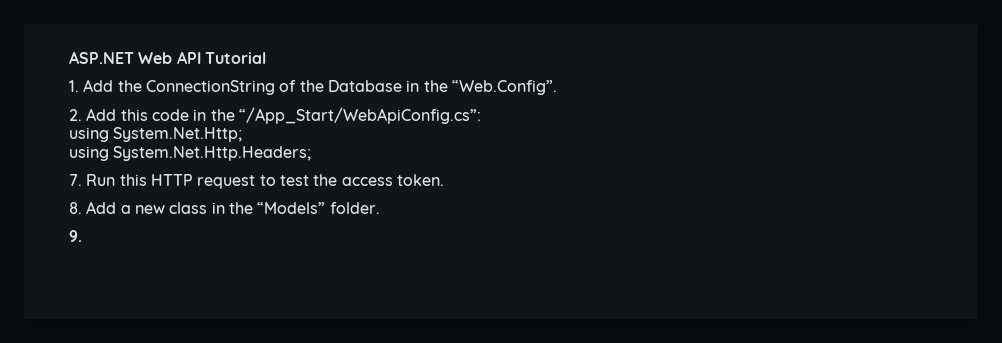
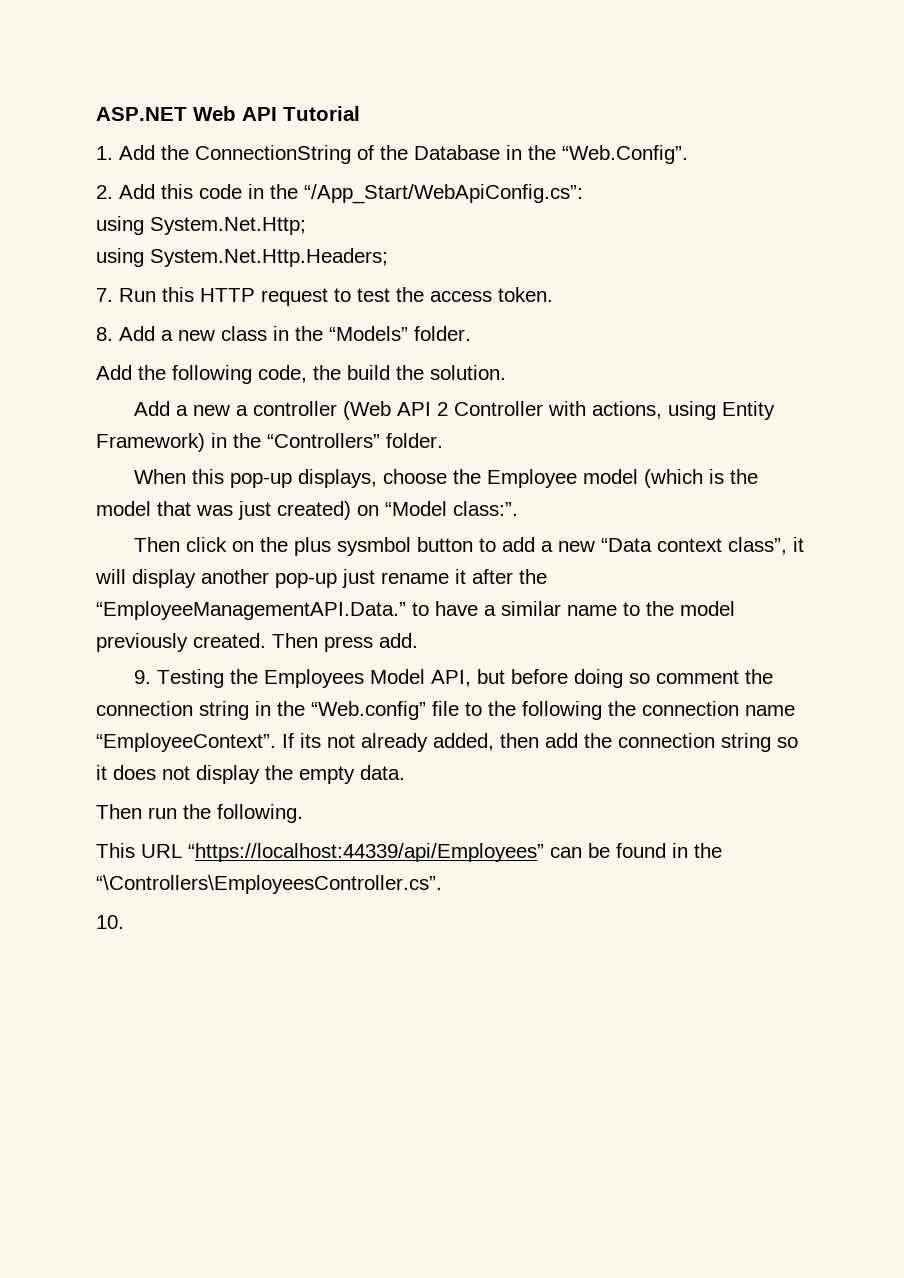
- 9.
+ Add the following code, the build the solution.
+ Add a new a controller (Web API 2 Controller with actions, using Entity Framework) in the “Controllers” folder.
+ When this pop-up displays, choose the Employee model (which is the model that was just created) on “Model class:”.
+ Then click on the plus sysmbol button to add a new “Data context class”, it will display another pop-up just rename it after the “EmployeeManagementAPI.Data.” to have a similar name to the model previously created. Then press add.
+ 9. Testing the Employees Model API, but before doing so comment the connection string in the “Web.config” file to the following the connection name “EmployeeContext”. If its not already added, then add the connection string so it does not display the empty data.
+ Then run the following.
+ This URL “https://localhost:44339/api/Employees” can be found in the “\Controllers\EmployeesController.cs”.
+ 10.

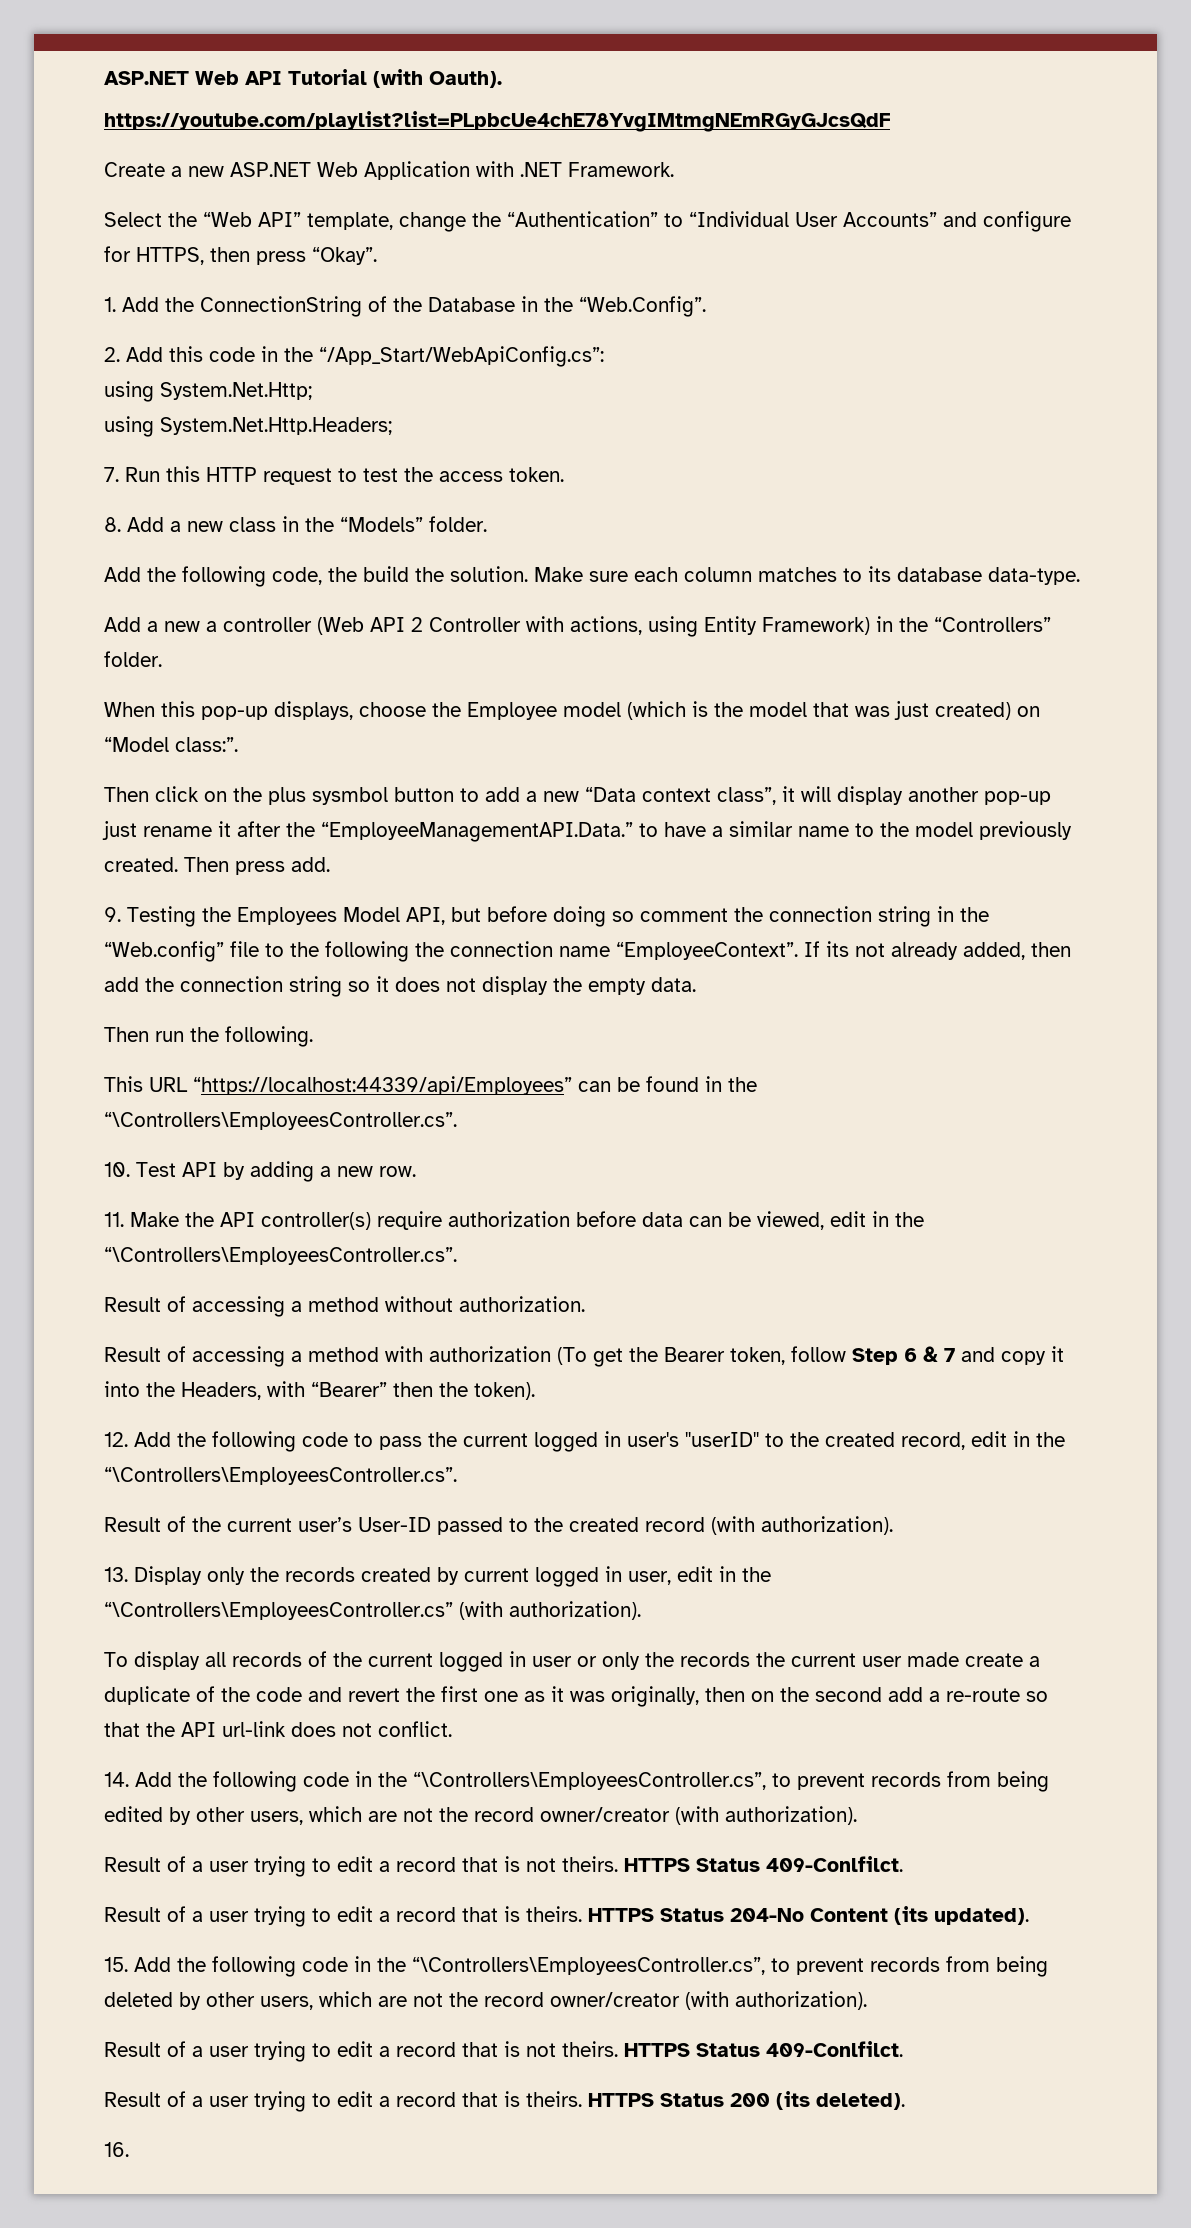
- ASP.NET Web API Tutorial
+ ASP.NET Web API Tutorial (with Oauth).
+ https://youtube.com/playlist?list=PLpbcUe4chE78YvgIMtmgNEmRGyGJcsQdF
+ Create a new ASP.NET Web Application with .NET Framework.
+ Select the “Web API” template, change the “Authentication” to “Individual User Accounts” and configure for HTTPS, then press “Okay”.
+ Make sure each column matches to its database data-type.
- 10.
+ 10. Test API by adding a new row.
+ 11. Make the API controller(s) require authorization before data can be viewed, edit in the “\Controllers\EmployeesController.cs”.
+ Result of accessing a method without authorization.
+ Result of accessing a method with authorization (To get the Bearer token, follow Step 6 & 7 and copy it into the Headers, with “Bearer” then the token).
+ 12. Add the following code to pass the current logged in user's "userID" to the created record, edit in the “\Controllers\EmployeesController.cs”.
+ Result of the current user’s User-ID passed to the created record (with authorization).
+ 13. Display only the records created by current logged in user, edit in the “\Controllers\EmployeesController.cs” (with authorization).
+ To display all records of the current logged in user or only the records the current user made create a duplicate of the code and revert the first one as it was originally, then on the second add a re-route so that the API url-link does not conflict.
+ 14. Add the following code in the “\Controllers\EmployeesController.cs”, to prevent records from being edited by other users, which are not the record owner/creator (with authorization).
+ Result of a user trying to edit a record that is not theirs. HTTPS Status 409-Conlfilct.
+ Result of a user trying to edit a record that is theirs. HTTPS Status 204-No Content (its updated).
+ 15. Add the following code in the “\Controllers\EmployeesController.cs”, to prevent records from being deleted by other users, which are not the record owner/creator (with authorization).
+ Result of a user trying to edit a record that is not theirs. HTTPS Status 409-Conlfilct.
+ Result of a user trying to edit a record that is theirs. HTTPS Status 200 (its deleted).
+ 16.

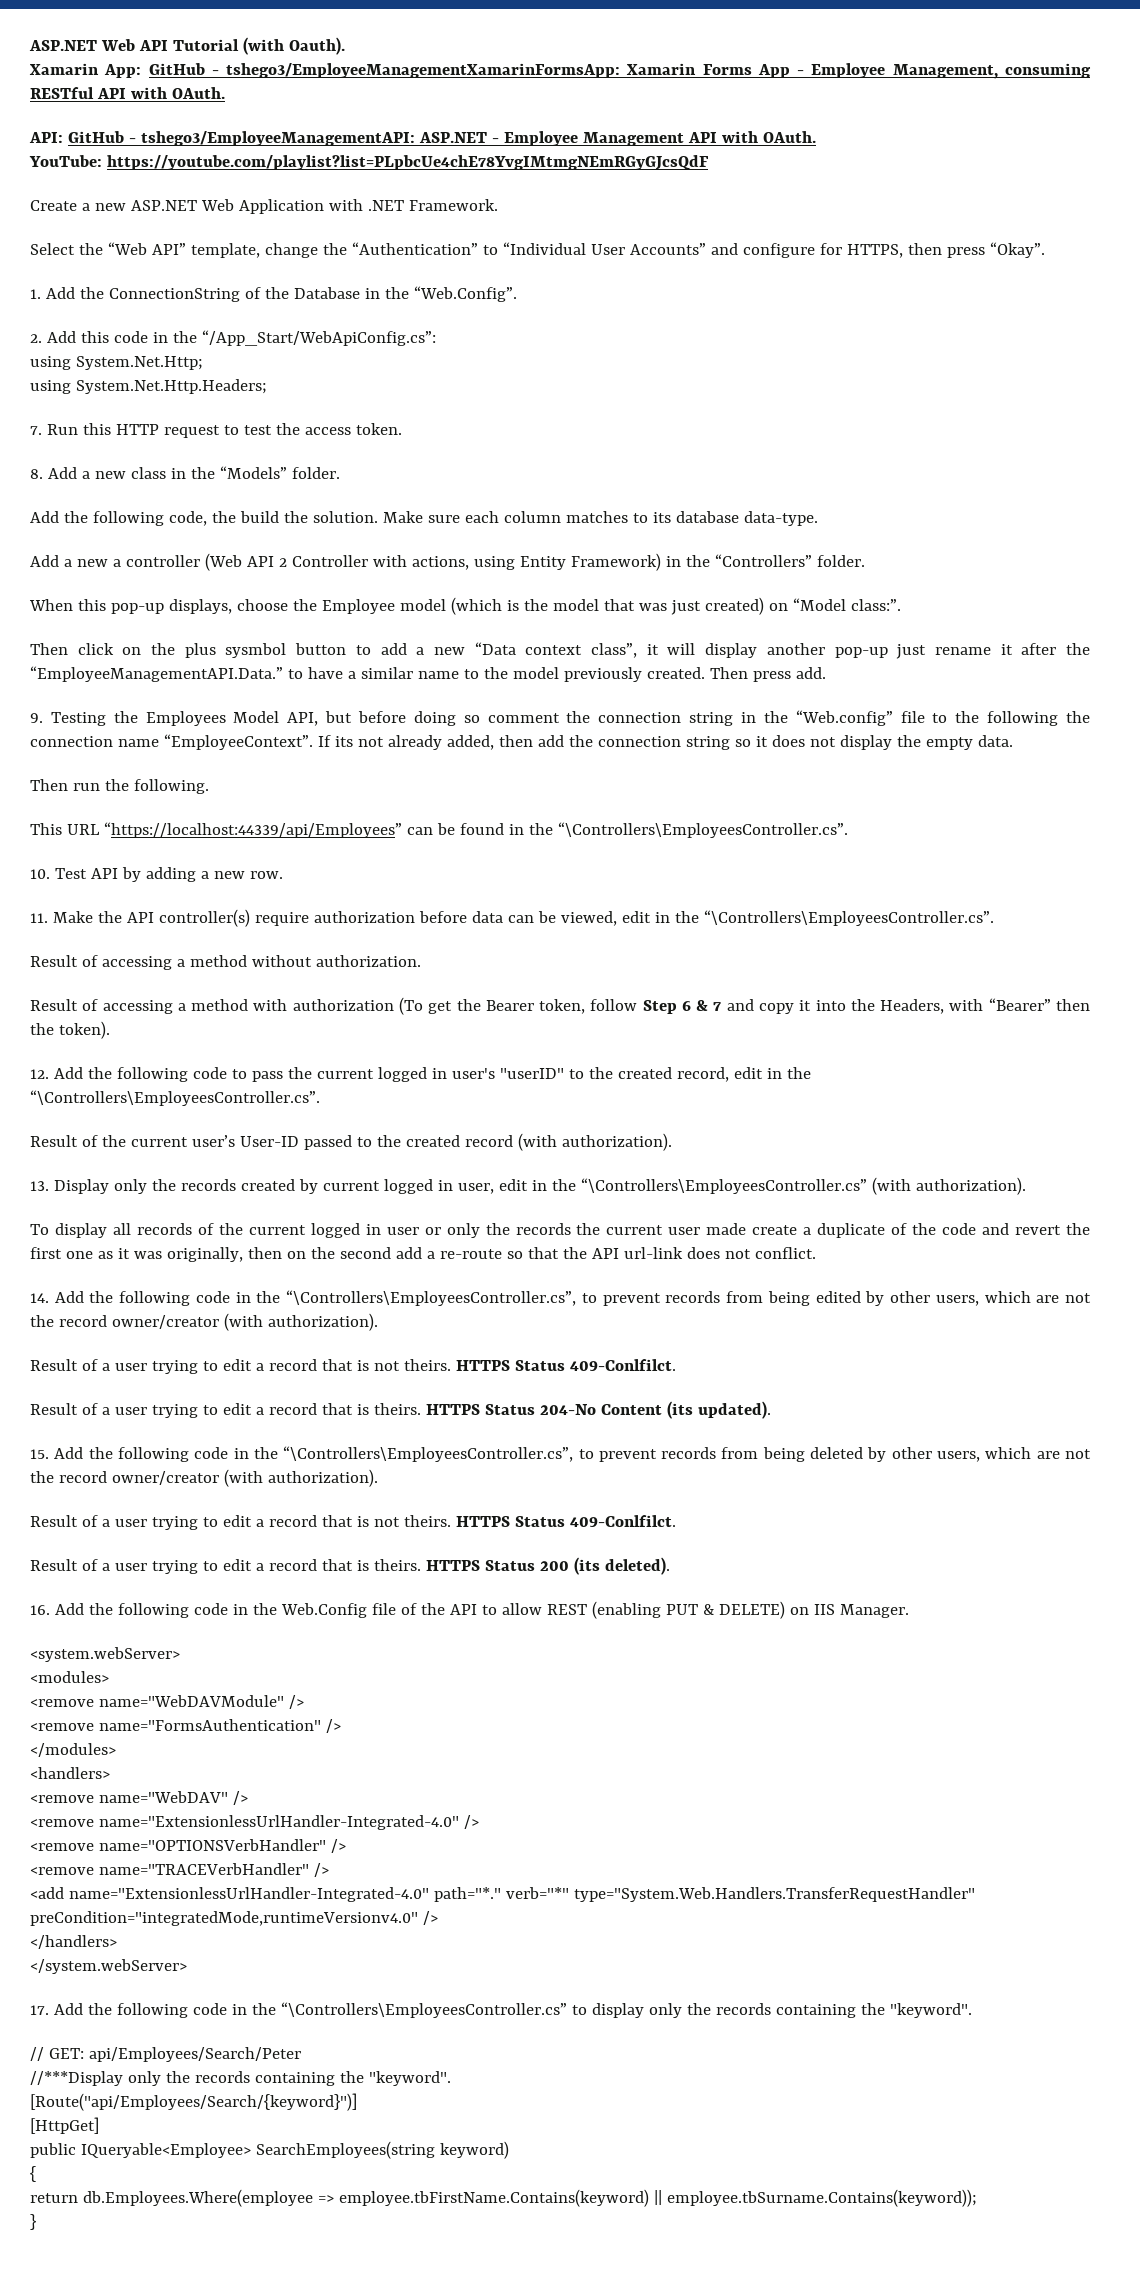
- https://youtube.com/playlist?list=PLpbcUe4chE78YvgIMtmgNEmRGyGJcsQdF
+ Xamarin App: GitHub - tshego3/EmployeeManagementXamarinFormsApp: Xamarin Forms App - Employee Management, consuming RESTful API with OAuth.
+ API: GitHub - tshego3/EmployeeManagementAPI: ASP.NET - Employee Management API with OAuth.
+ YouTube: https://youtube.com/playlist?list=PLpbcUe4chE78YvgIMtmgNEmRGyGJcsQdF
- 16.
+ 16. Add the following code in the Web.Config file of the API to allow REST (enabling PUT & DELETE) on IIS Manager.
+ <system.webServer>
+ <modules>
+ <remove name="WebDAVModule" />
+ <remove name="FormsAuthentication" />
+ </modules>
+ <handlers>
+ <remove name="WebDAV" />
+ <remove name="ExtensionlessUrlHandler-Integrated-4.0" />
+ <remove name="OPTIONSVerbHandler" />
+ <remove name="TRACEVerbHandler" />
+ <add name="ExtensionlessUrlHandler-Integrated-4.0" path="*." verb="*" type="System.Web.Handlers.TransferRequestHandler" preCondition="integratedMode,runtimeVersionv4.0" />
+ </handlers>
+ </system.webServer>
+ 17. Add the following code in the “\Controllers\EmployeesController.cs” to display only the records containing the "keyword".
+ // GET: api/Employees/Search/Peter
+ //***Display only the records containing the "keyword".
+ [Route("api/Employees/Search/{keyword}")]
+ [HttpGet]
+ public IQueryable<Employee> SearchEmployees(string keyword)
+ {
+ return db.Employees.Where(employee => employee.tbFirstName.Contains(keyword) || employee.tbSurname.Contains(keyword));
+ }

